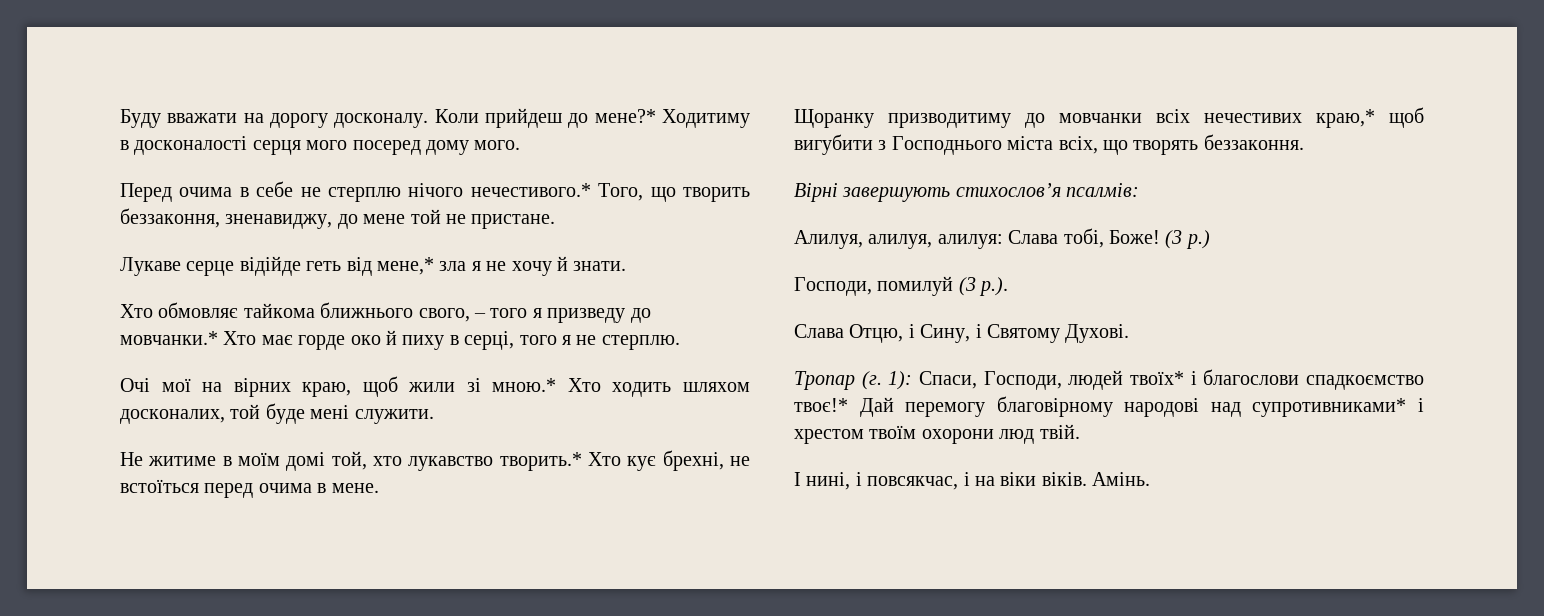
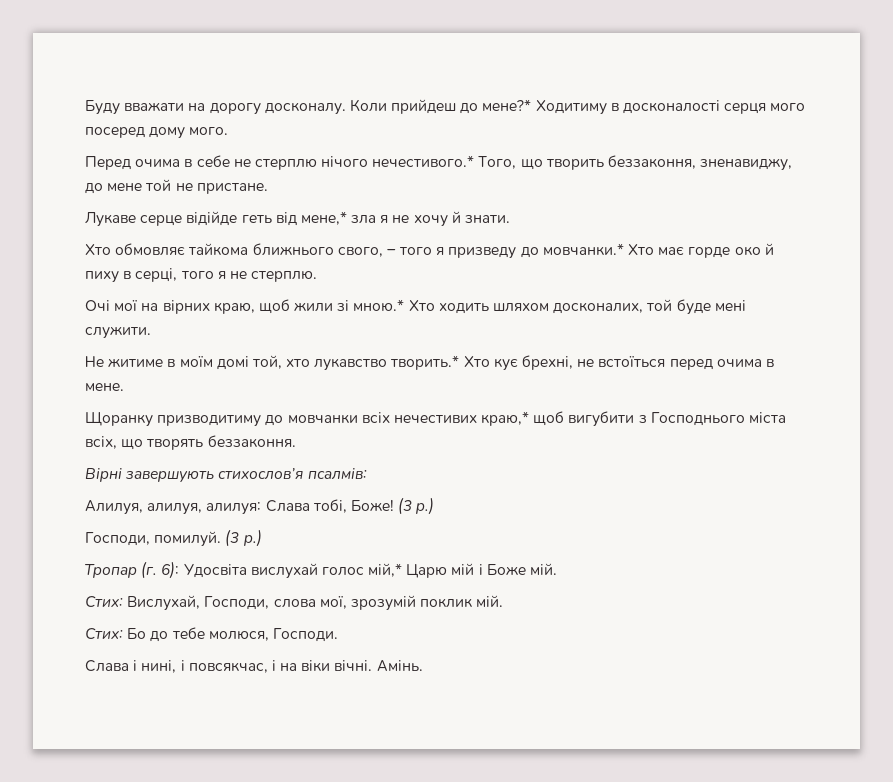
- Господи, помилуй (3 р.).
- Слава Отцю, і Сину, і Святому Духові.
- Тропар (г. 1): Спаси, Господи, людей твоїх* і благослови спадкоємство твоє!* Дай перемогу благовірному народові над супротивниками* і хрестом твоїм охорони люд твій.
- І нині, і повсякчас, і на віки віків.
+ Господи, помилуй. (3 р.)
+ Тропар (г. 6): Удосвіта вислухай голос мій,* Царю мій і Боже мій.
+ Стих: Вислухай, Господи, слова мої, зрозумій поклик мій.
+ Стих: Бо до тебе молюся, Господи.
+ Слава і нині, і повсякчас, і на віки вічні.

